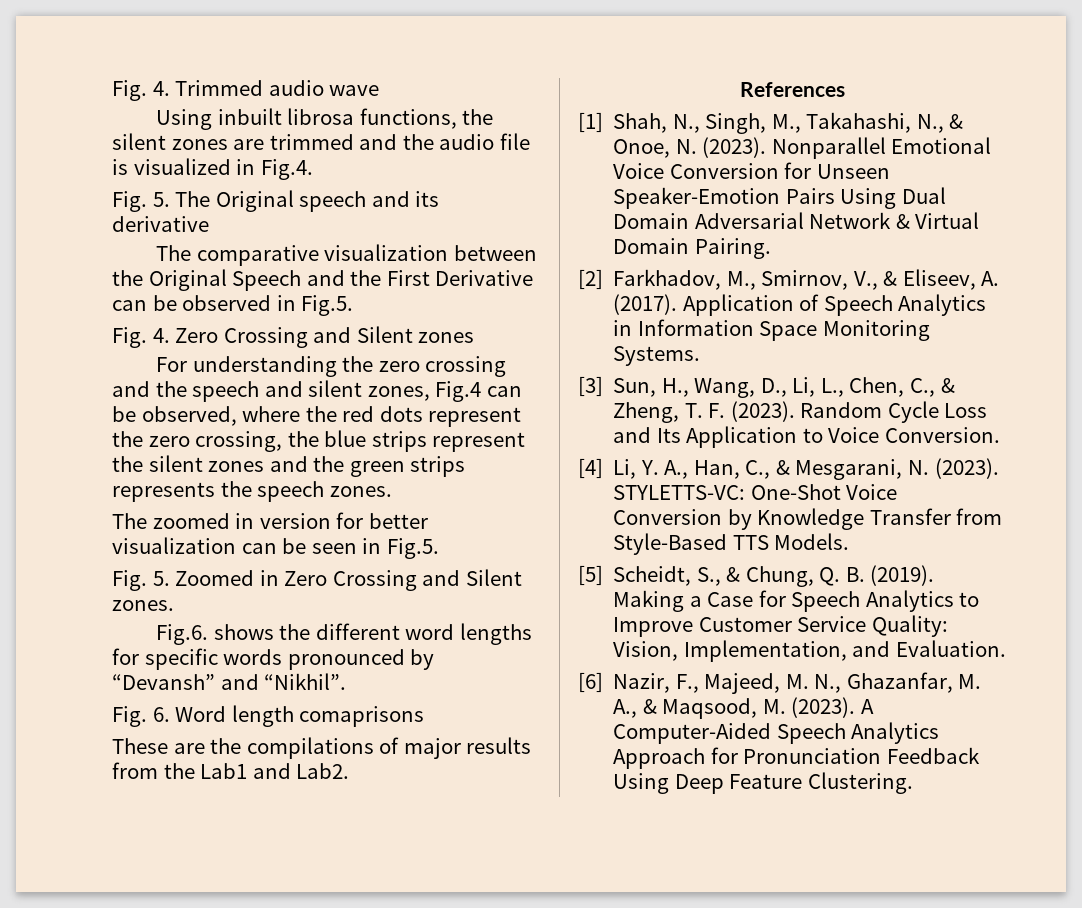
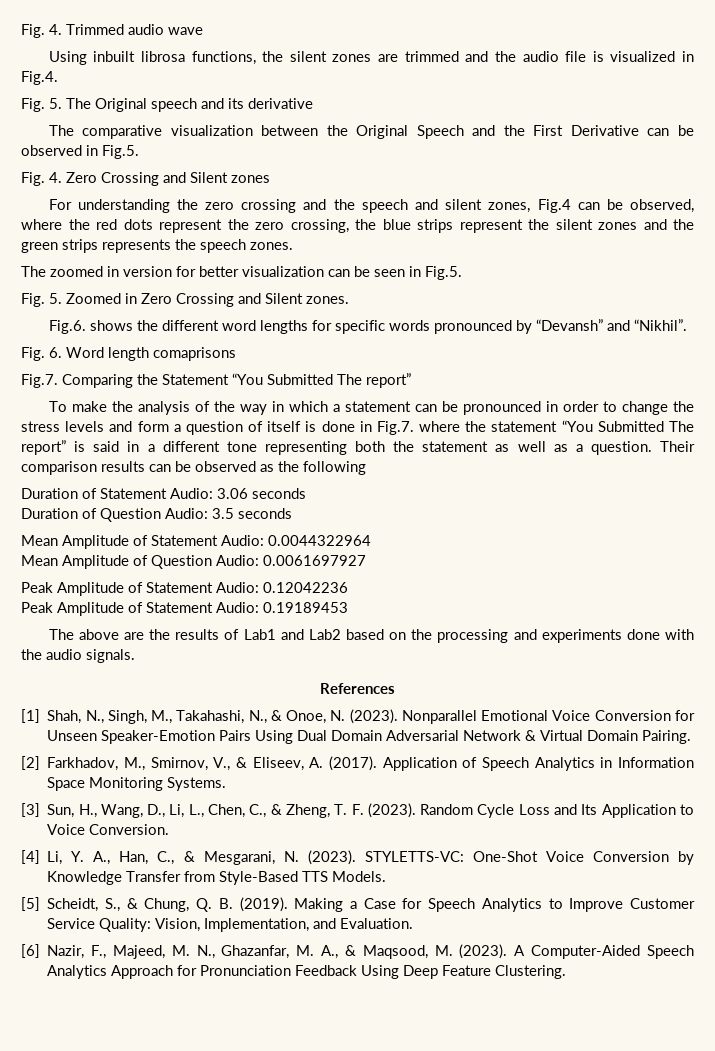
- These are the compilations of major results from the Lab1 and Lab2.
+ Fig.7. Comparing the Statement “You Submitted The report”
+ To make the analysis of the way in which a statement can be pronounced in order to change the stress levels and form a question of itself is done in Fig.7. where the statement “You Submitted The report” is said in a different tone representing both the statement as well as a question. Their comparison results can be observed as the following
+ Duration of Statement Audio: 3.06 seconds
+ Duration of Question Audio: 3.5 seconds
+ Mean Amplitude of Statement Audio: 0.0044322964
+ Mean Amplitude of Question Audio: 0.0061697927
+ Peak Amplitude of Statement Audio: 0.12042236
+ Peak Amplitude of Statement Audio: 0.19189453
+ The above are the results of Lab1 and Lab2 based on the processing and experiments done with the audio signals.

